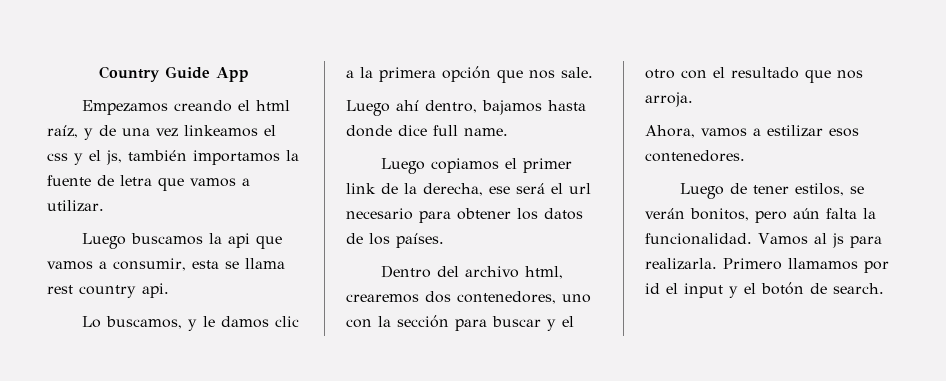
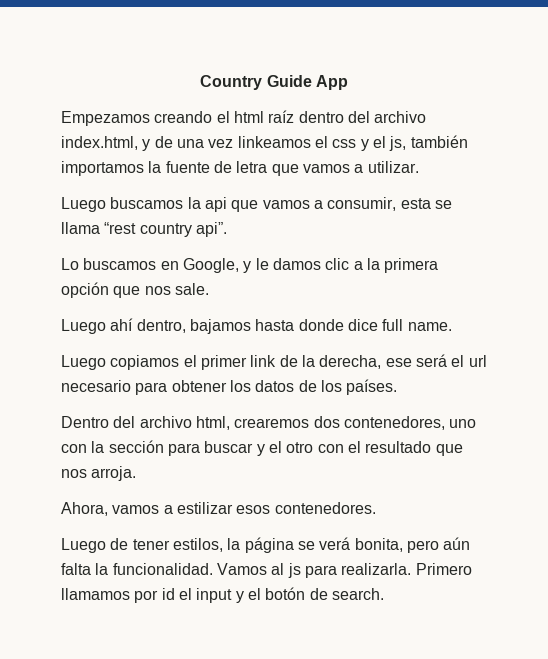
- Empezamos creando el html raíz, y de una vez linkeamos el css y el js, también importamos la fuente de letra que vamos a utilizar.
+ Empezamos creando el html raíz dentro del archivo index.html, y de una vez linkeamos el css y el js, también importamos la fuente de letra que vamos a utilizar.
- Luego buscamos la api que vamos a consumir, esta se llama rest country api.
- Lo buscamos, y le damos clic a la primera opción que nos sale.
+ Luego buscamos la api que vamos a consumir, esta se llama “rest country api”.
+ Lo buscamos en Google, y le damos clic a la primera opción que nos sale.
- Luego de tener estilos, se verán bonitos, pero aún falta la funcionalidad.
+ Luego de tener estilos, la página se verá bonita, pero aún falta la funcionalidad.

